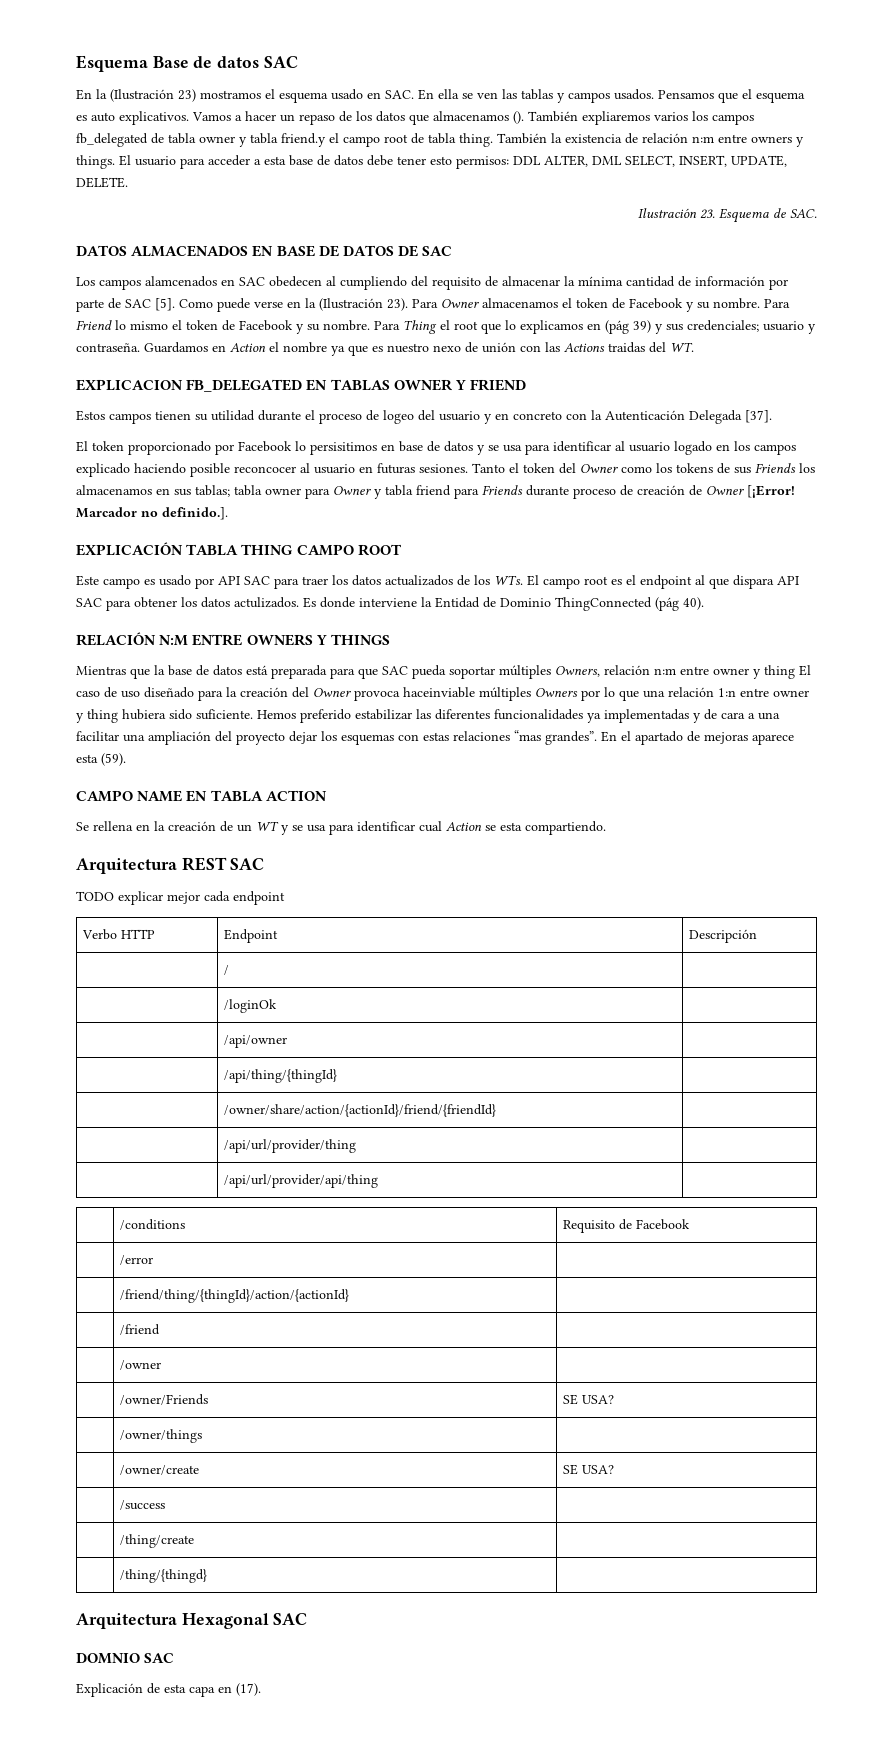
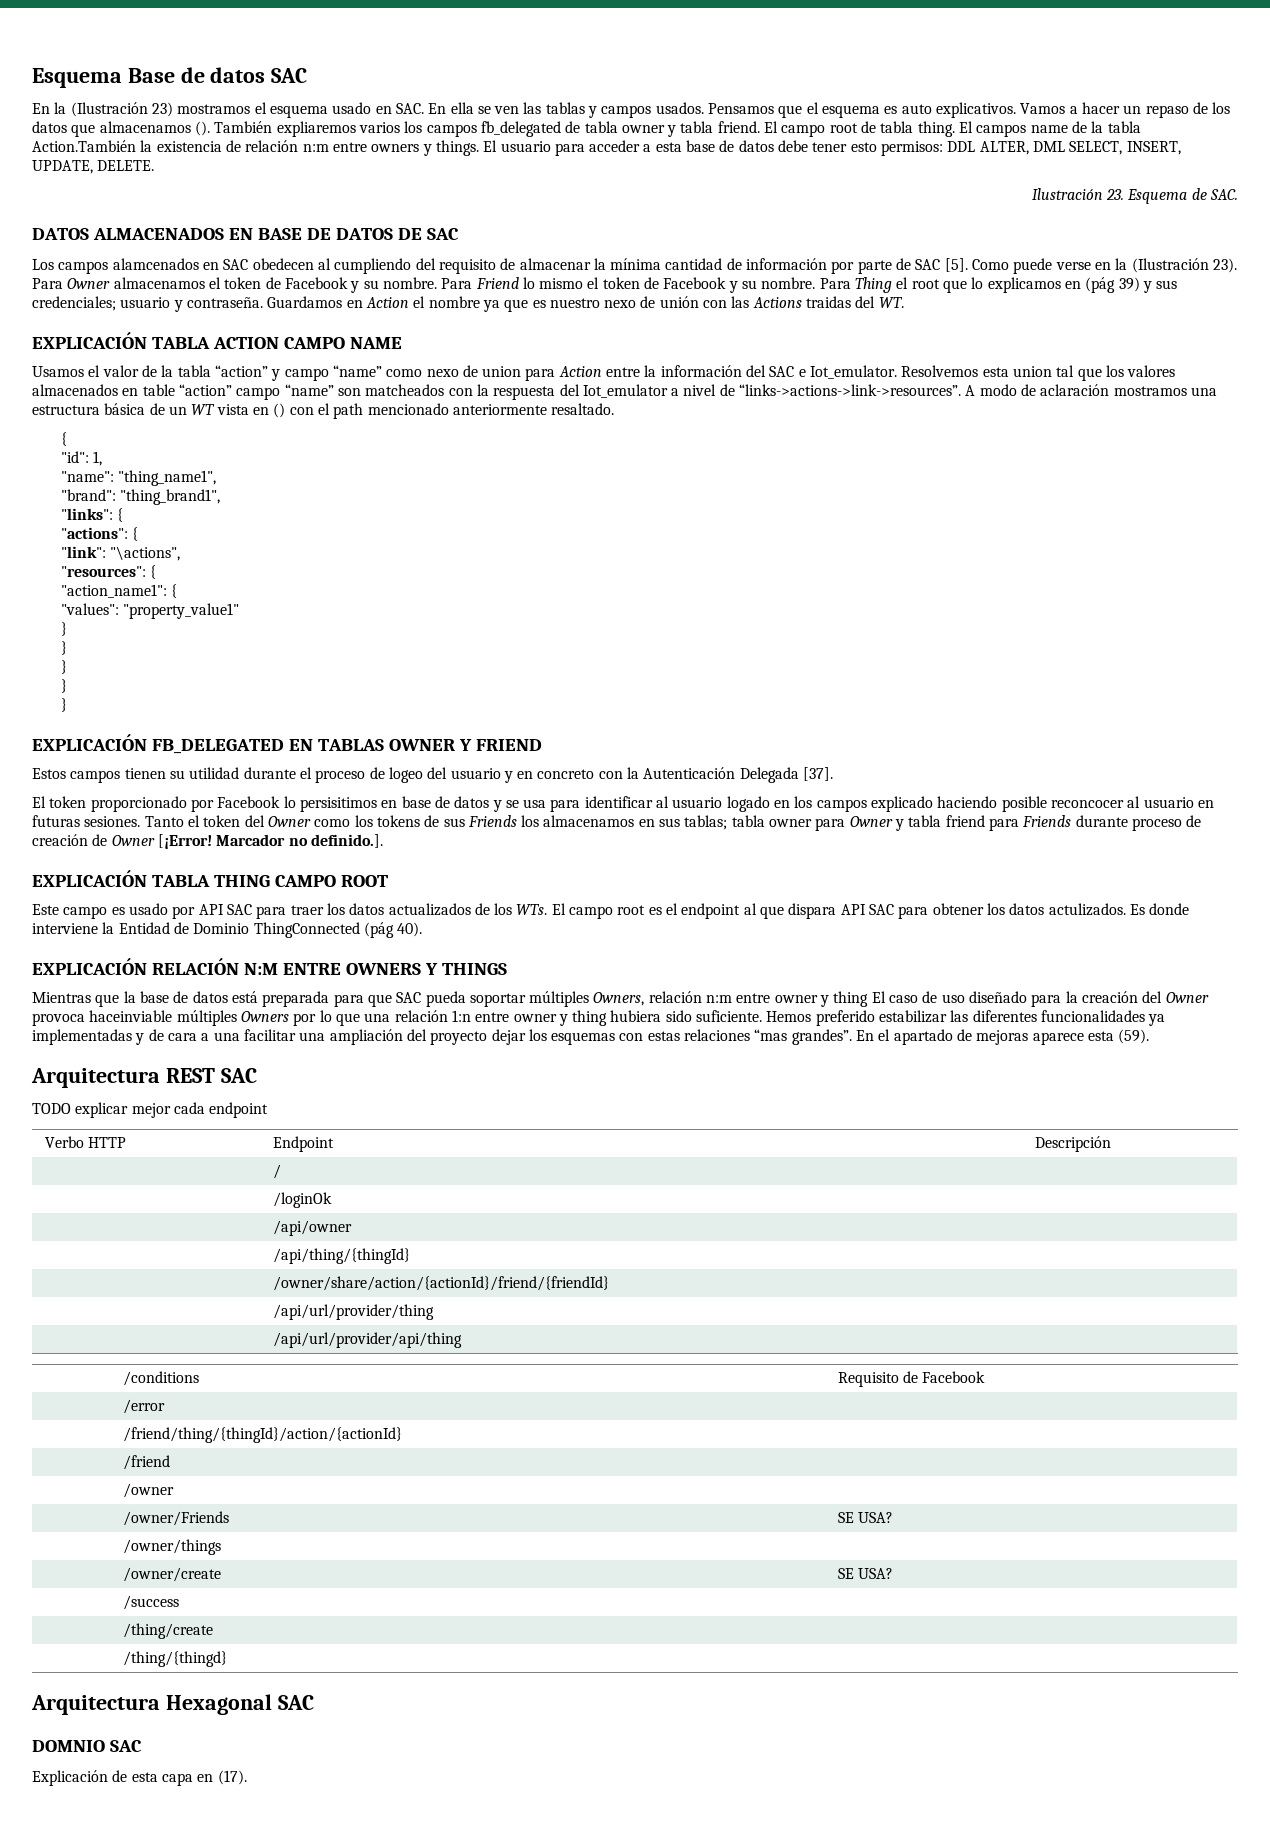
- También expliaremos varios los campos fb_delegated de tabla owner y tabla friend.y el campo root de tabla thing.
+ También expliaremos varios los campos fb_delegated de tabla owner y tabla friend. El campo root de tabla thing.
- También la existencia de relación n:m entre owners y things.
+ El campos name de la tabla Action.También la existencia de relación n:m entre owners y things.
- EXPLICACION FB_DELEGATED EN TABLAS OWNER Y FRIEND
+ EXPLICACIÓN TABLA ACTION CAMPO NAME
+ Usamos el valor de la tabla “action” y campo “name” como nexo de union para Action entre la información del SAC e Iot_emulator. Resolvemos esta union tal que los valores almacenados en table “action” campo “name” son matcheados con la respuesta del Iot_emulator a nivel de “links->actions->link->resources”. A modo de aclaración mostramos una estructura básica de un WT vista en () con el path mencionado anteriormente resaltado.
+ {
+ "id": 1,
+ "name": "thing_name1",
+ "brand": "thing_brand1",
+ "links": {
+ "actions": {
+ "link": "\actions",
+ "resources": {
+ "action_name1": {
+ "values": "property_value1"
+ }
+ }
+ }
+ }
+ }
+ EXPLICACIÓN FB_DELEGATED EN TABLAS OWNER Y FRIEND
- RELACIÓN N:M ENTRE OWNERS Y THINGS
+ EXPLICACIÓN RELACIÓN N:M ENTRE OWNERS Y THINGS
- CAMPO NAME EN TABLA ACTION
- Se rellena en la creación de un WT y se usa para identificar cual Action se esta compartiendo.

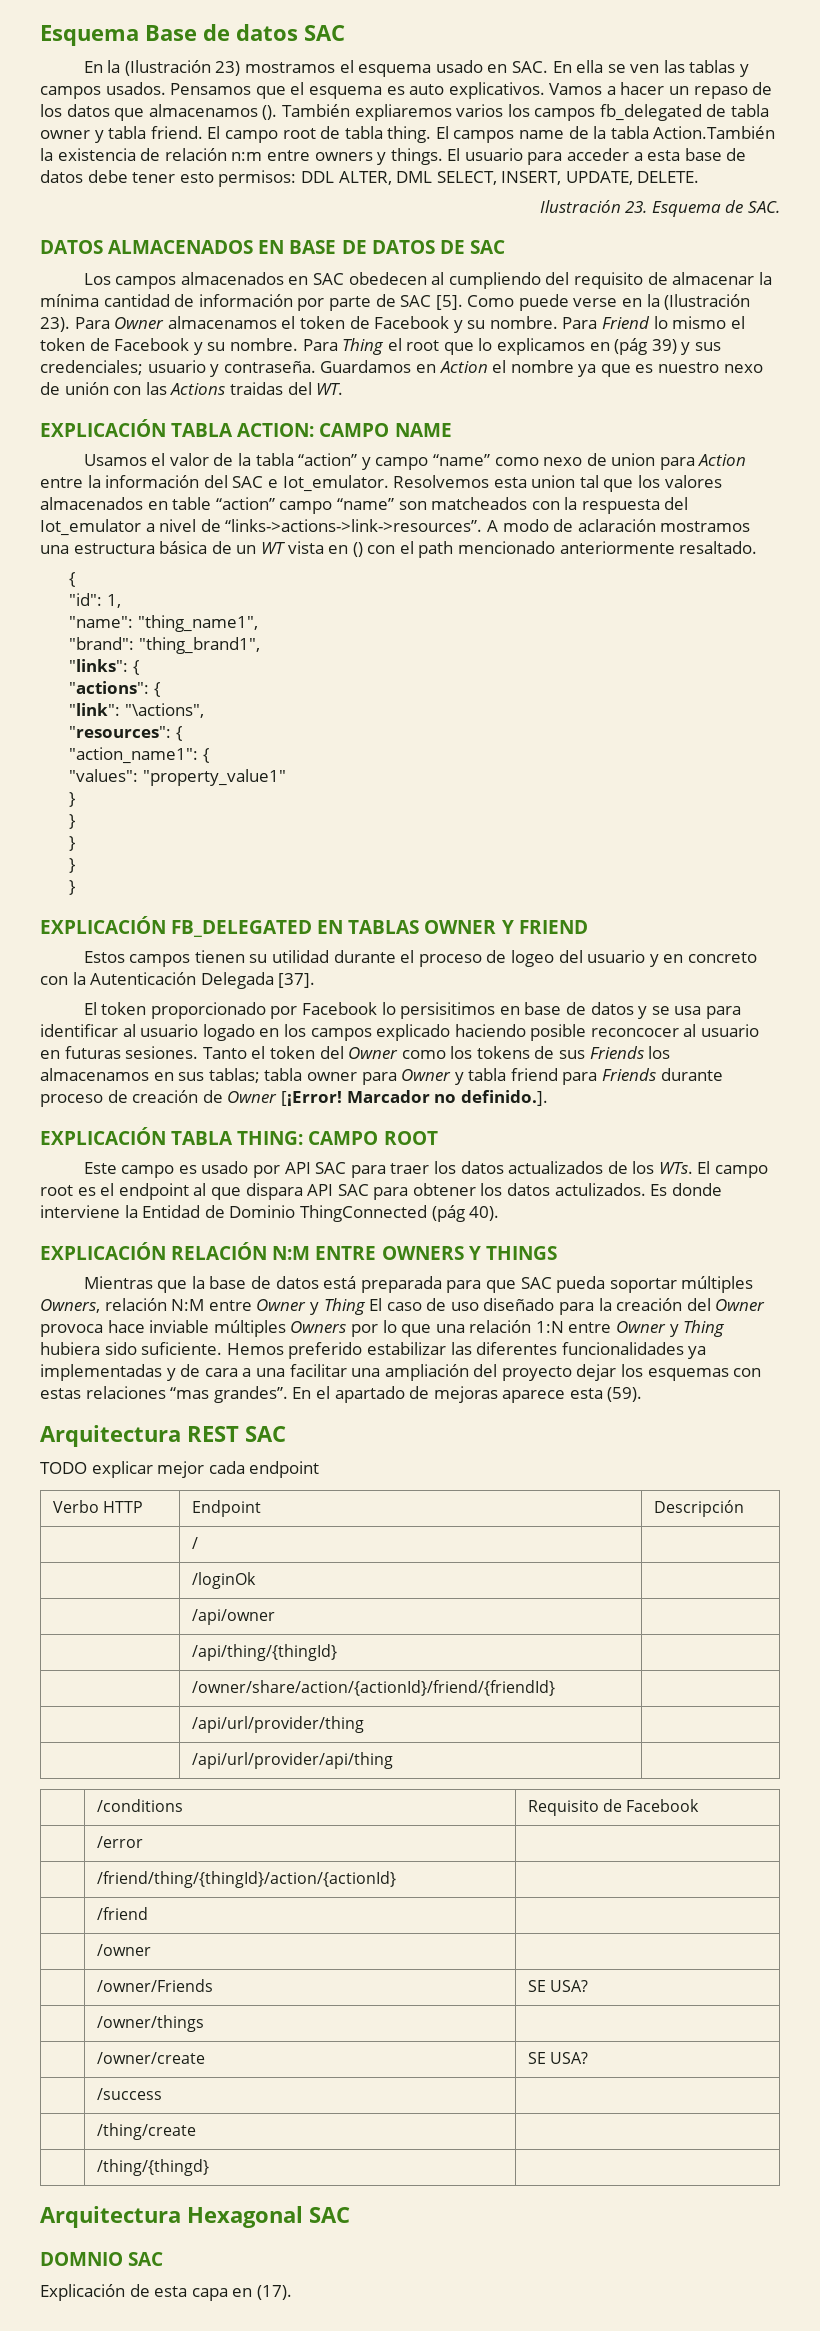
- Los campos alamcenados en SAC obedecen al cumpliendo del requisito de almacenar la mínima cantidad de información por parte de SAC [5].
+ Los campos almacenados en SAC obedecen al cumpliendo del requisito de almacenar la mínima cantidad de información por parte de SAC [5].
- EXPLICACIÓN TABLA ACTION CAMPO NAME
+ EXPLICACIÓN TABLA ACTION: CAMPO NAME
- EXPLICACIÓN TABLA THING CAMPO ROOT
+ EXPLICACIÓN TABLA THING: CAMPO ROOT
- Mientras que la base de datos está preparada para que SAC pueda soportar múltiples Owners, relación n:m entre owner y thing El caso de uso diseñado para la creación del Owner provoca haceinviable múltiples Owners por lo que una relación 1:n entre owner y thing hubiera sido suficiente.
+ Mientras que la base de datos está preparada para que SAC pueda soportar múltiples Owners, relación N:M entre Owner y Thing El caso de uso diseñado para la creación del Owner provoca hace inviable múltiples Owners por lo que una relación 1:N entre Owner y Thing hubiera sido suficiente.

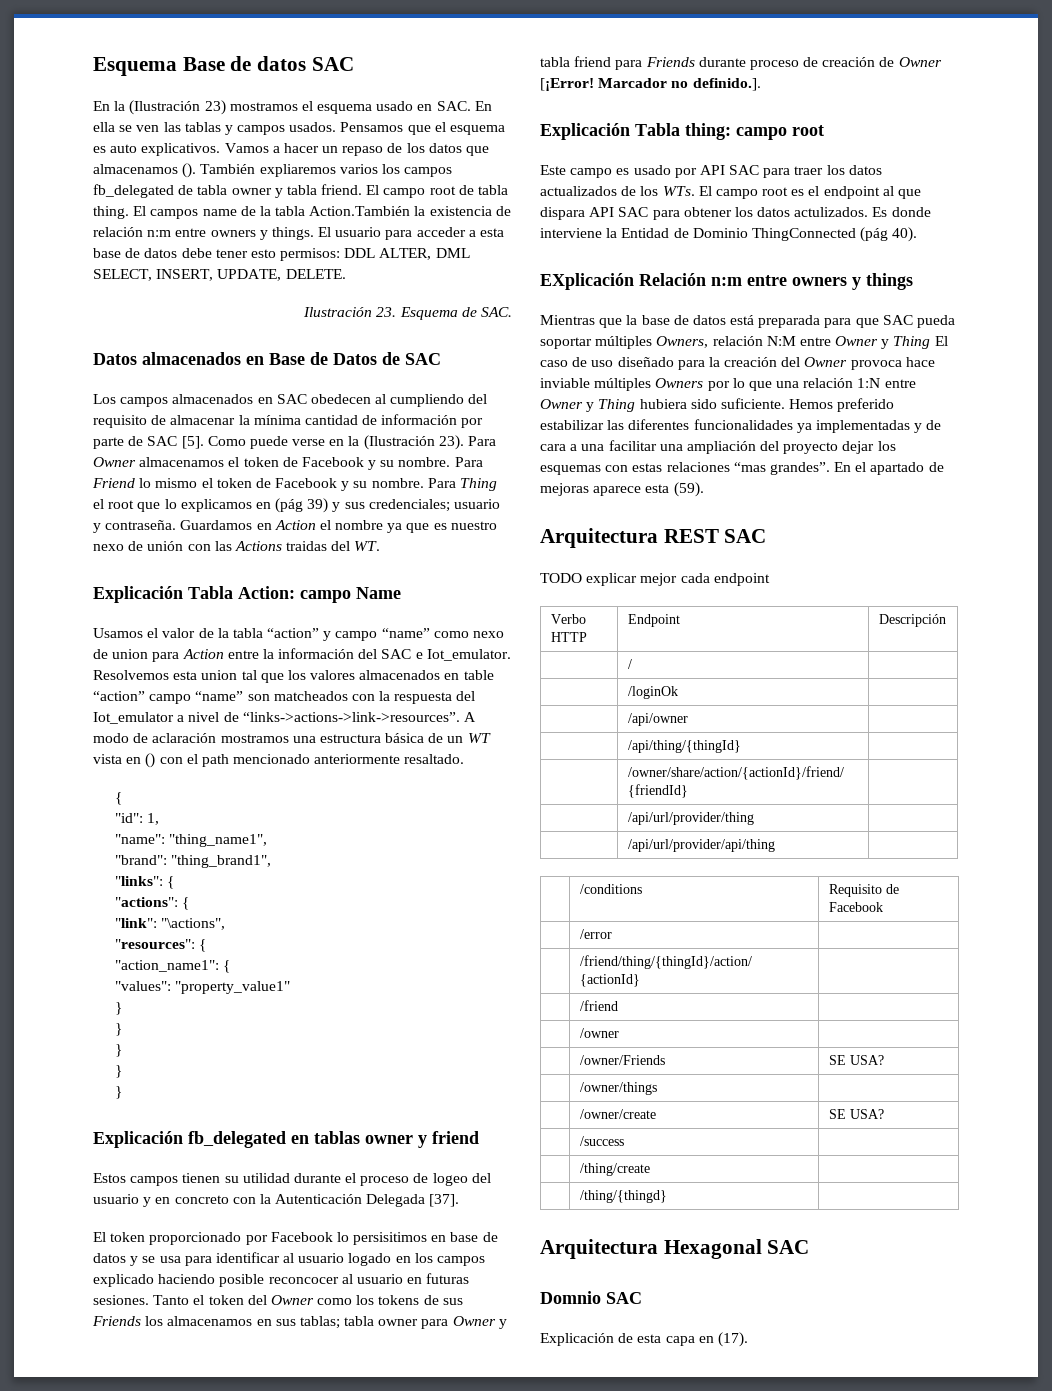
- DATOS ALMACENADOS EN BASE DE DATOS DE SAC
+ Datos almacenados en Base de Datos de SAC
- EXPLICACIÓN TABLA ACTION: CAMPO NAME
+ Explicación Tabla Action: campo Name
- EXPLICACIÓN FB_DELEGATED EN TABLAS OWNER Y FRIEND
+ Explicación fb_delegated en tablas owner y friend
- EXPLICACIÓN TABLA THING: CAMPO ROOT
+ Explicación Tabla thing: campo root
- EXPLICACIÓN RELACIÓN N:M ENTRE OWNERS Y THINGS
+ EXplicación Relación n:m entre owners y things
- DOMNIO SAC
+ Domnio SAC

